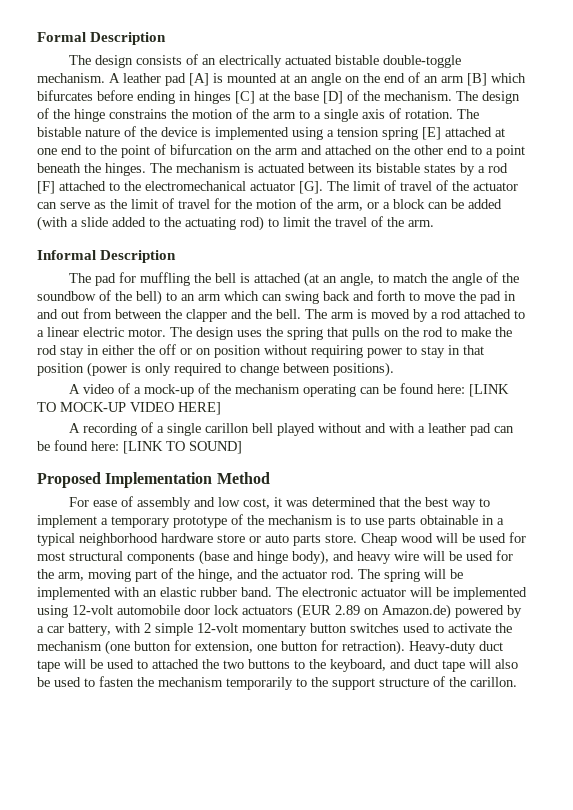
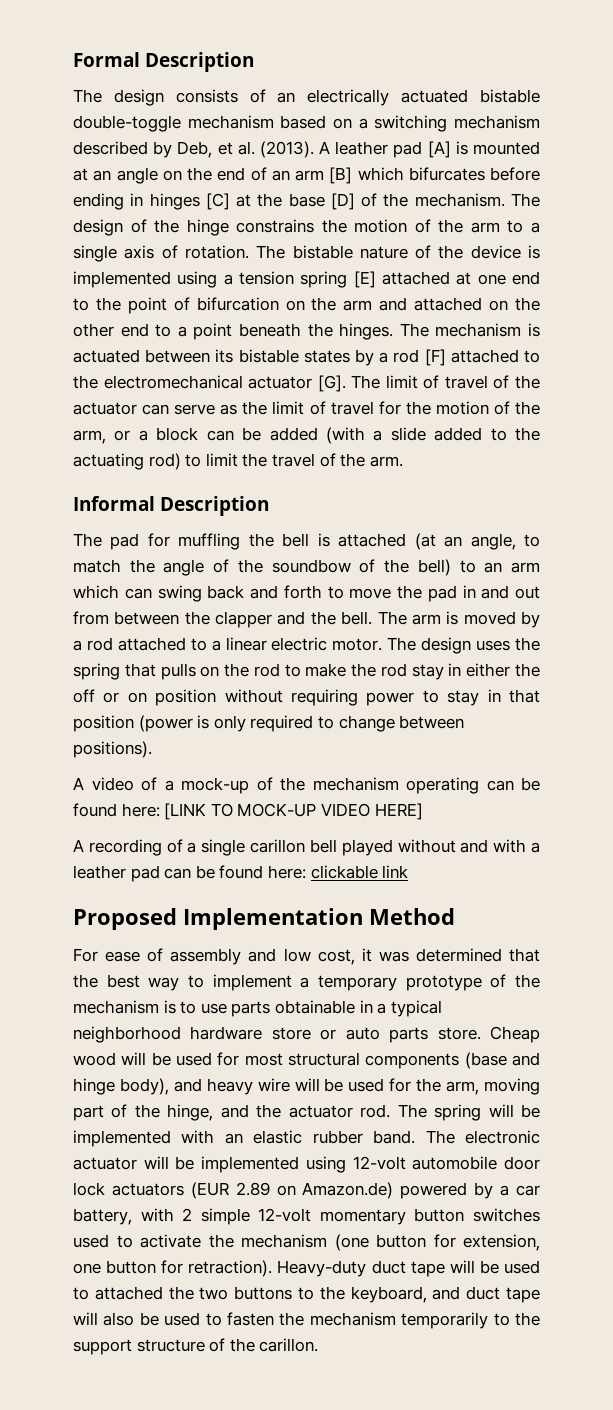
- The design consists of an electrically actuated bistable double-toggle mechanism.
+ The design consists of an electrically actuated bistable double-toggle mechanism based on a switching mechanism described by Deb, et al. (2013).
- A recording of a single carillon bell played without and with a leather pad can be found here: [LINK TO SOUND]
+ A recording of a single carillon bell played without and with a leather pad can be found here: clickable link

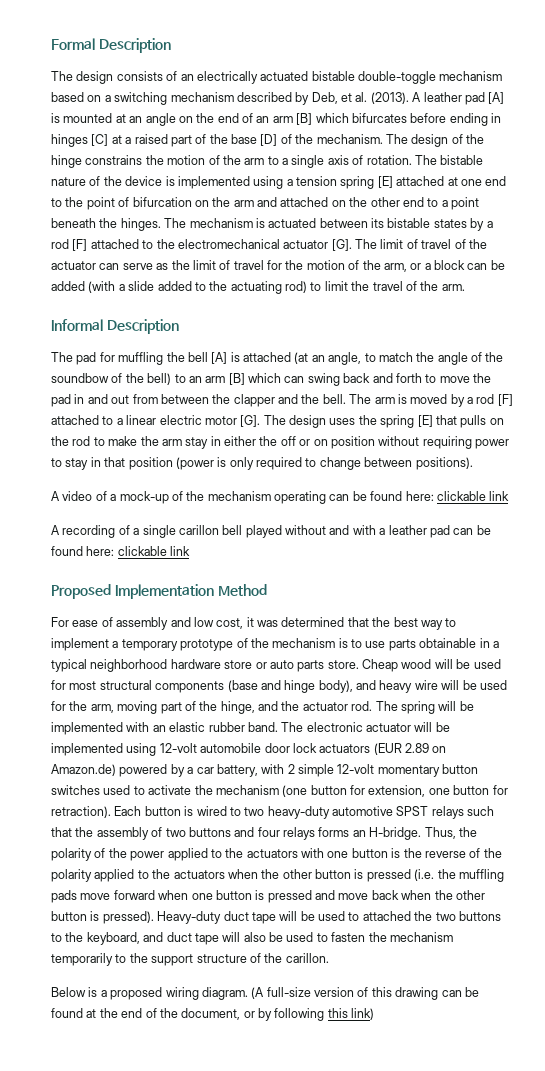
- A leather pad [A] is mounted at an angle on the end of an arm [B] which bifurcates before ending in hinges [C] at the base [D] of the mechanism.
+ A leather pad [A] is mounted at an angle on the end of an arm [B] which bifurcates before ending in hinges [C] at a raised part of the base [D] of the mechanism.
- The pad for muffling the bell is attached (at an angle, to match the angle of the soundbow of the bell) to an arm which can swing back and forth to move the pad in and out from between the clapper and the bell.
+ The pad for muffling the bell [A] is attached (at an angle, to match the angle of the soundbow of the bell) to an arm [B] which can swing back and forth to move the pad in and out from between the clapper and the bell.
- The arm is moved by a rod attached to a linear electric motor. The design uses the spring that pulls on the rod to make the rod stay in either the off or on position without requiring power to stay in that position (power is only required to change between positions).
+ The arm is moved by a rod [F] attached to a linear electric motor [G]. The design uses the spring [E] that pulls on the rod to make the arm stay in either the off or on position without requiring power to stay in that position (power is only required to change between positions).
- A video of a mock-up of the mechanism operating can be found here: [LINK TO MOCK-UP VIDEO HERE]
+ A video of a mock-up of the mechanism operating can be found here: clickable link
+ Each button is wired to two heavy-duty automotive SPST relays such that the assembly of two buttons and four relays forms an H-bridge. Thus, the polarity of the power applied to the actuators with one button is the reverse of the polarity applied to the actuators when the other button is pressed (i.e. the muffling pads move forward when one button is pressed and move back when the other button is pressed).
+ Below is a proposed wiring diagram. (A full-size version of this drawing can be found at the end of the document, or by following this link)

